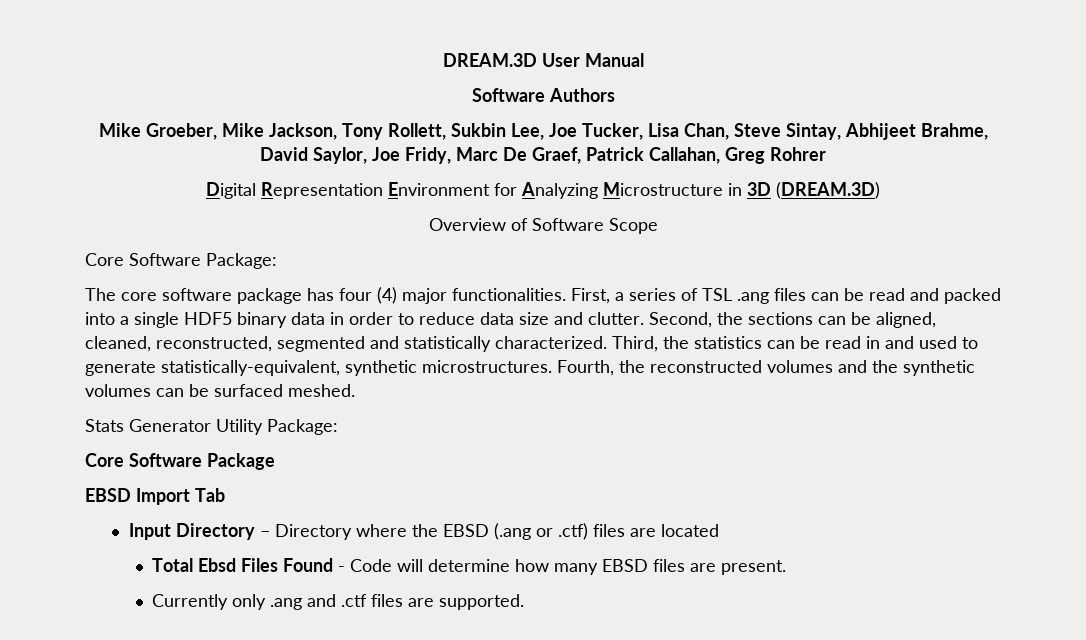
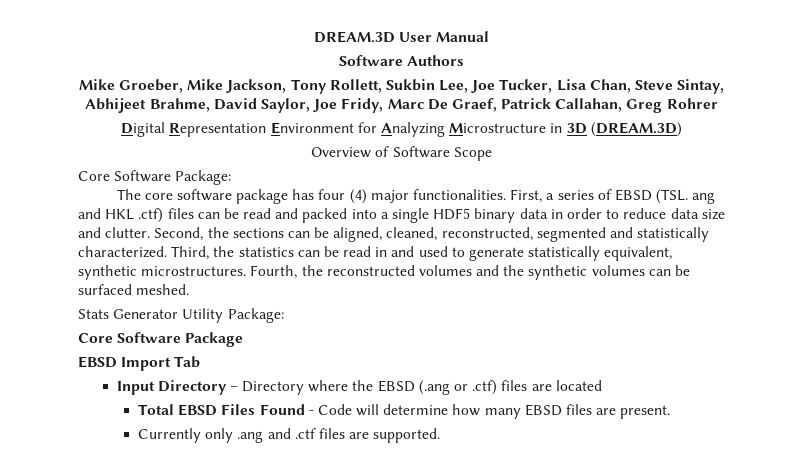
- First, a series of TSL .ang files can be read and packed into a single HDF5 binary data in order to reduce data size and clutter.
+ First, a series of EBSD (TSL. ang and HKL .ctf) files can be read and packed into a single HDF5 binary data in order to reduce data size and clutter.
- Third, the statistics can be read in and used to generate statistically-equivalent, synthetic microstructures.
+ Third, the statistics can be read in and used to generate statistically equivalent, synthetic microstructures.
- Total Ebsd Files Found - Code will determine how many EBSD files are present.
+ Total EBSD Files Found - Code will determine how many EBSD files are present.

